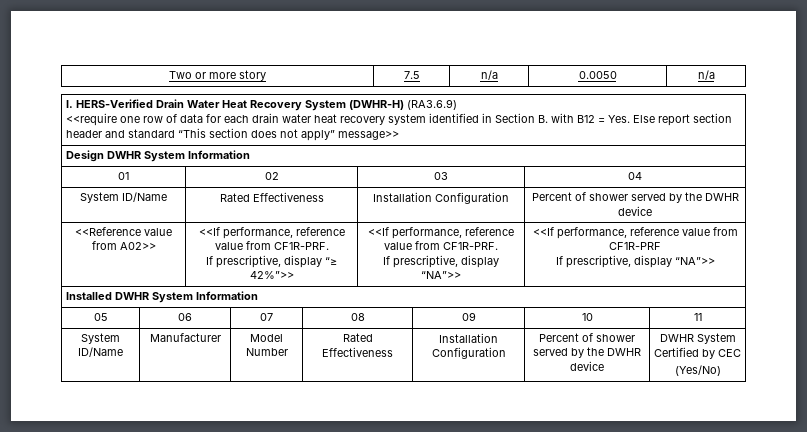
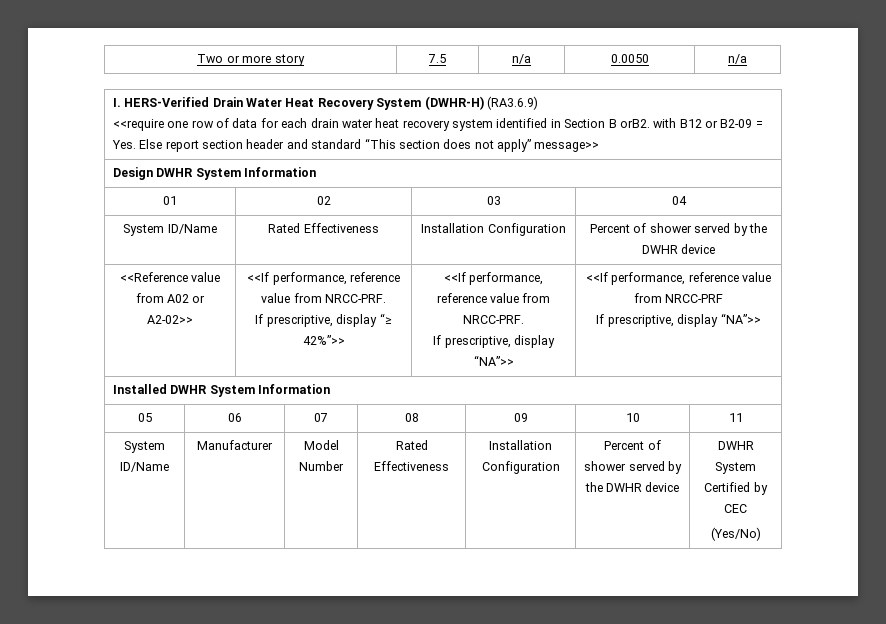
- <<require one row of data for each drain water heat recovery system identified in Section B. with B12 = Yes. Else report section header and standard “This section does not apply” message>>
+ <<require one row of data for each drain water heat recovery system identified in Section B orB2. with B12 or B2-09 = Yes. Else report section header and standard “This section does not apply” message>>
- <<Reference value from A02>> | <<If performance, reference value from CF1R-PRF.
- If prescriptive, display “≥ 42%”>> | <<If performance, reference value from CF1R-PRF.
- If prescriptive, display “NA”>> | <<If performance, reference value from CF1R-PRF
+ <<Reference value from A02 or A2-02>> | <<If performance, reference value from NRCC-PRF.
+ If prescriptive, display “≥ 42%”>> | <<If performance, reference value from NRCC-PRF.
+ If prescriptive, display “NA”>> | <<If performance, reference value from NRCC-PRF

